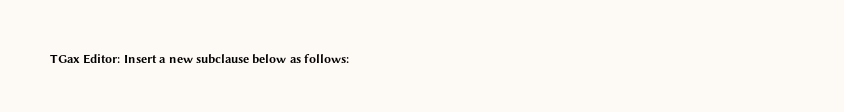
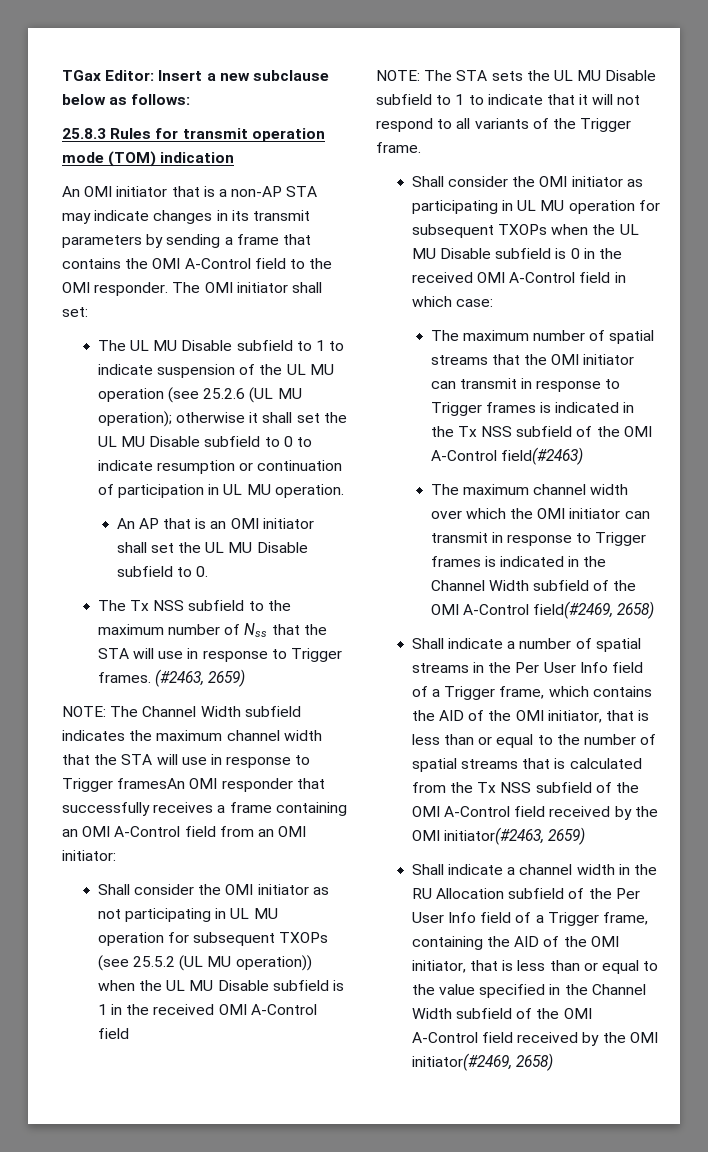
+ 25.8.3 Rules for transmit operation mode (TOM) indication
+ An OMI initiator that is a non-AP STA may indicate changes in its transmit parameters by sending a frame that contains the OMI A-Control field to the OMI responder. The OMI initiator shall set:
+ The UL MU Disable subfield to 1 to indicate suspension of the UL MU operation (see 25.2.6 (UL MU operation); otherwise it shall set the UL MU Disable subfield to 0 to indicate resumption or continuation of participation in UL MU operation.
+ An AP that is an OMI initiator shall set the UL MU Disable subfield to 0.
+ The Tx NSS subfield to the maximum number of Nss that the STA will use in response to Trigger frames. (#2463, 2659)
+ NOTE: The Channel Width subfield indicates the maximum channel width that the STA will use in response to Trigger framesAn OMI responder that successfully receives a frame containing an OMI A-Control field from an OMI initiator:
+ Shall consider the OMI initiator as not participating in UL MU operation for subsequent TXOPs (see 25.5.2 (UL MU operation)) when the UL MU Disable subfield is 1 in the received OMI A-Control field
+ NOTE: The STA sets the UL MU Disable subfield to 1 to indicate that it will not respond to all variants of the Trigger frame.
+ Shall consider the OMI initiator as participating in UL MU operation for subsequent TXOPs when the UL MU Disable subfield is 0 in the received OMI A-Control field in which case:
+ The maximum number of spatial streams that the OMI initiator can transmit in response to Trigger frames is indicated in the Tx NSS subfield of the OMI A-Control field(#2463)
+ The maximum channel width over which the OMI initiator can transmit in response to Trigger frames is indicated in the Channel Width subfield of the OMI A-Control field(#2469, 2658)
+ Shall indicate a number of spatial streams in the Per User Info field of a Trigger frame, which contains the AID of the OMI initiator, that is less than or equal to the number of spatial streams that is calculated from the Tx NSS subfield of the OMI A-Control field received by the OMI initiator(#2463, 2659)
+ Shall indicate a channel width in the RU Allocation subfield of the Per User Info field of a Trigger frame, containing the AID of the OMI initiator, that is less than or equal to the value specified in the Channel Width subfield of the OMI A-Control field received by the OMI initiator(#2469, 2658)

